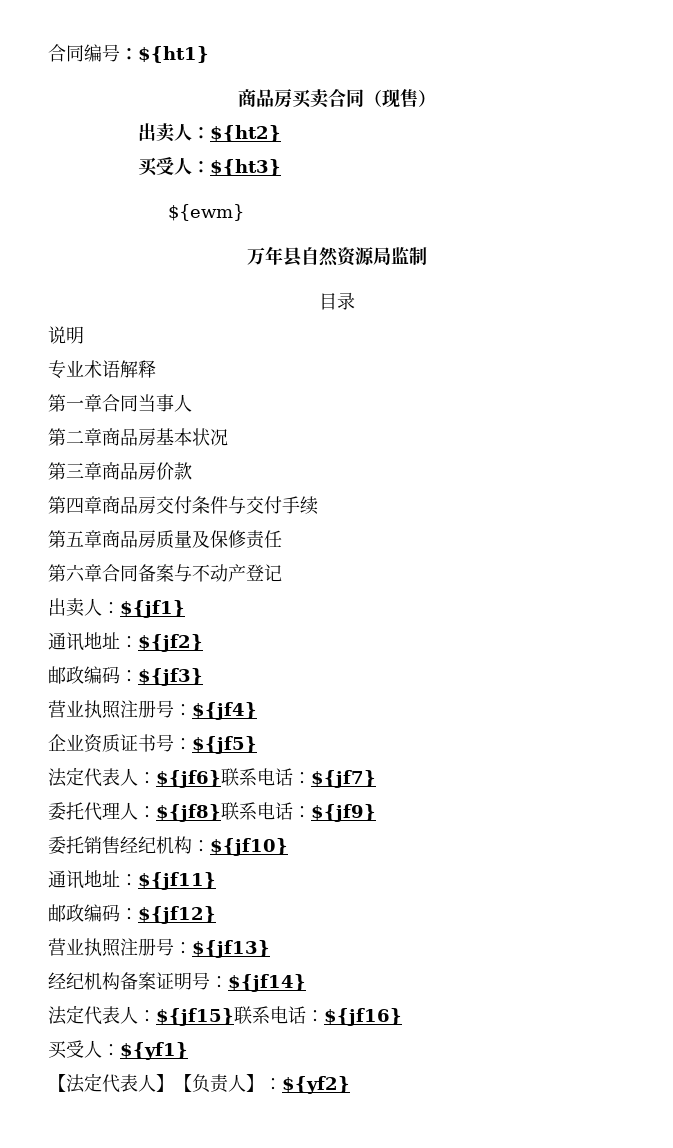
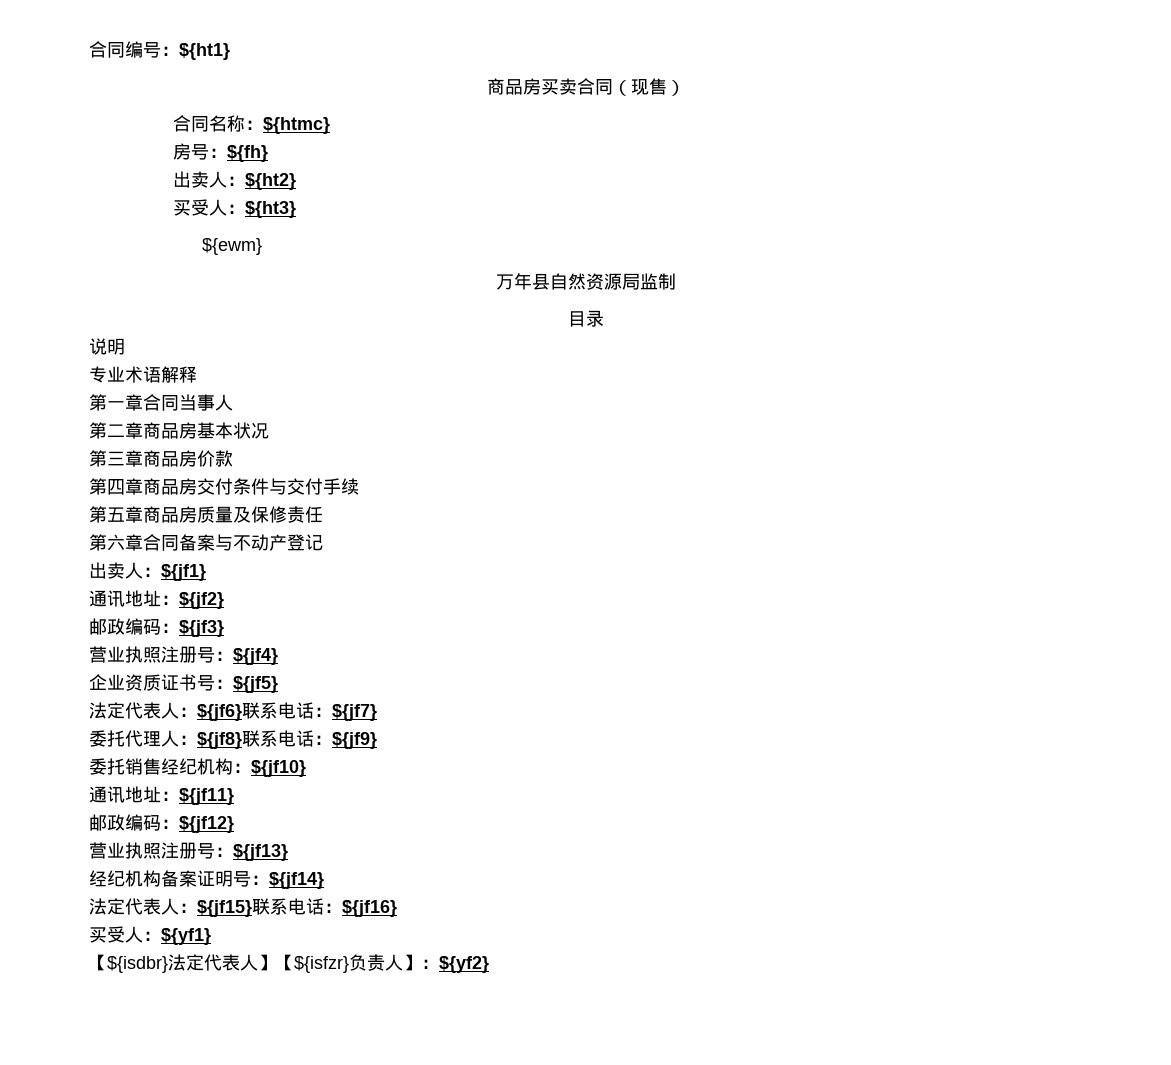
+ 合同名称：${htmc}
+ 房号：${fh}
- 【法定代表人】【负责人】：${yf2}
+ 【${isdbr}法定代表人】【${isfzr}负责人】：${yf2}

